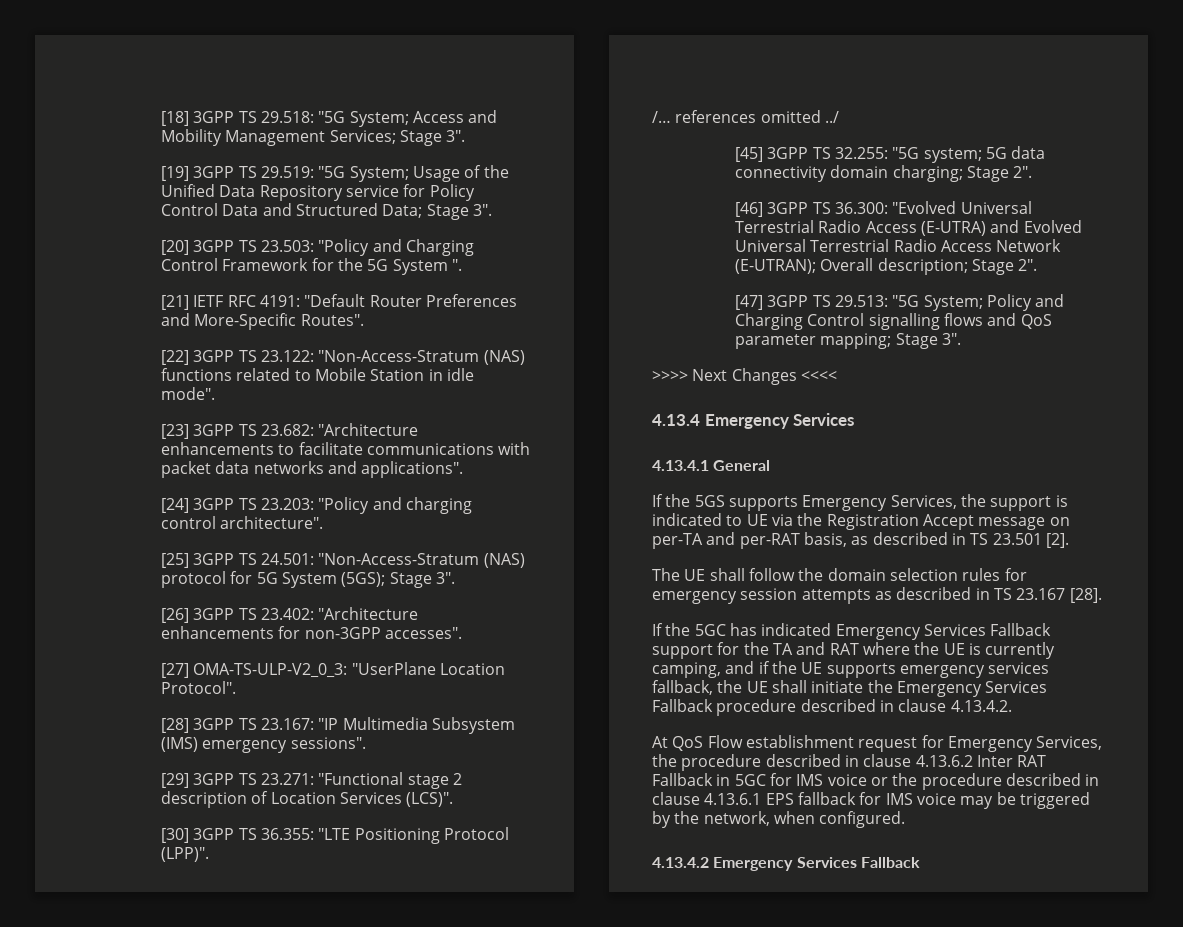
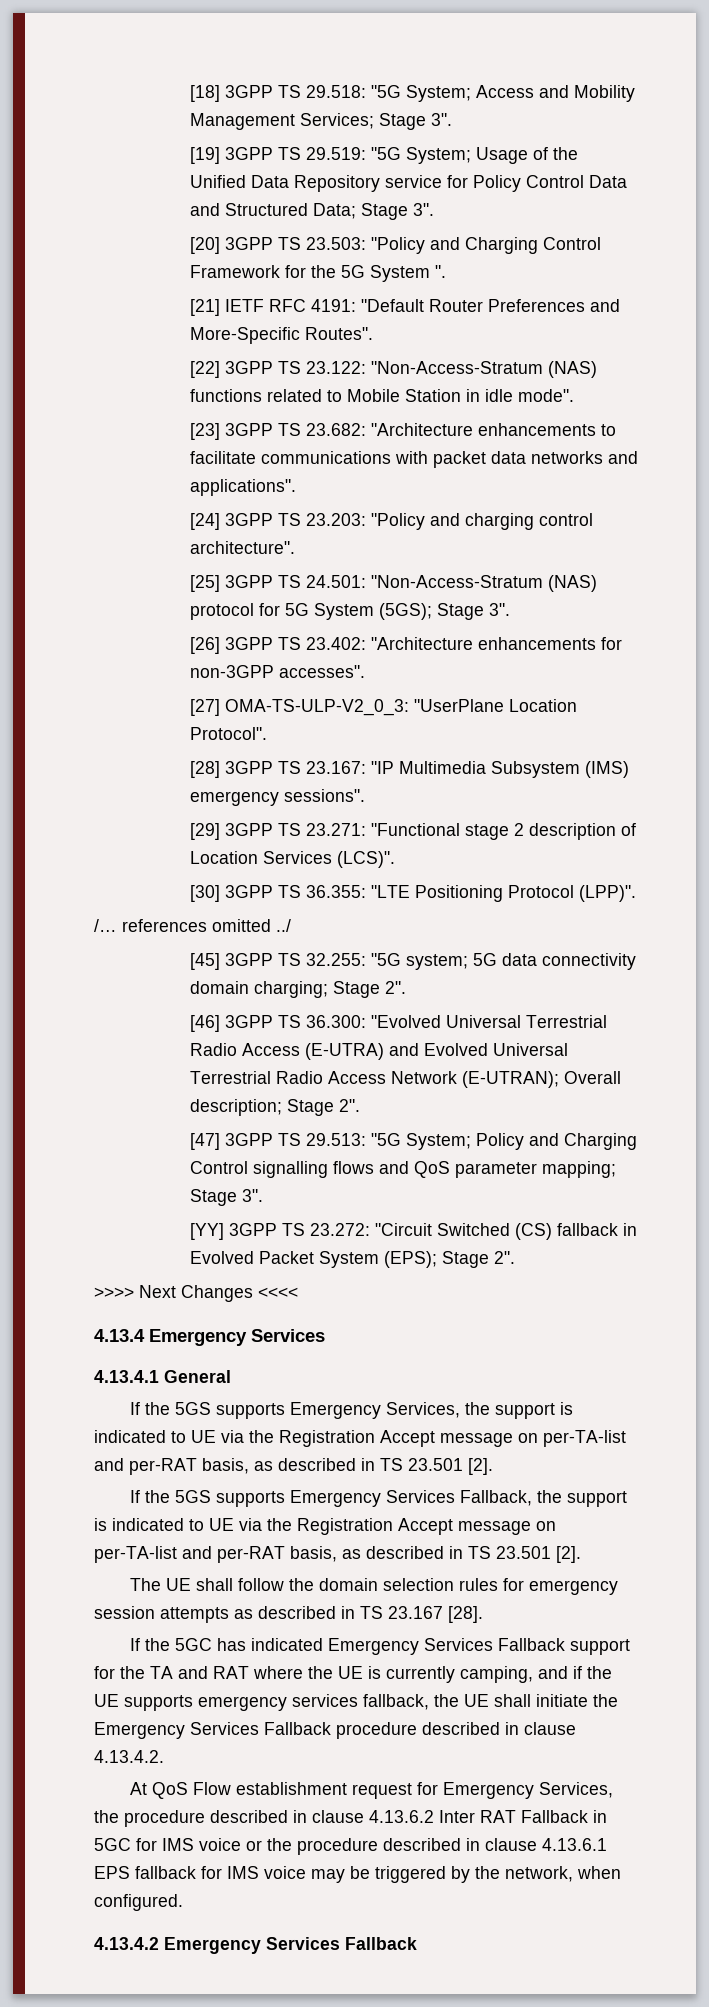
+ [YY] 3GPP TS 23.272: "Circuit Switched (CS) fallback in Evolved Packet System (EPS); Stage 2".
- If the 5GS supports Emergency Services, the support is indicated to UE via the Registration Accept message on per-TA and per-RAT basis, as described in TS 23.501 [2].
+ If the 5GS supports Emergency Services, the support is indicated to UE via the Registration Accept message on per-TA-list and per-RAT basis, as described in TS 23.501 [2].
+ If the 5GS supports Emergency Services Fallback, the support is indicated to UE via the Registration Accept message on per-TA-list and per-RAT basis, as described in TS 23.501 [2].

